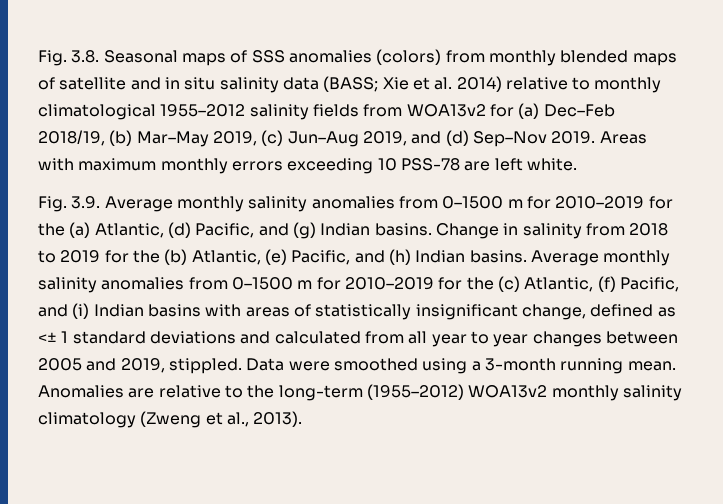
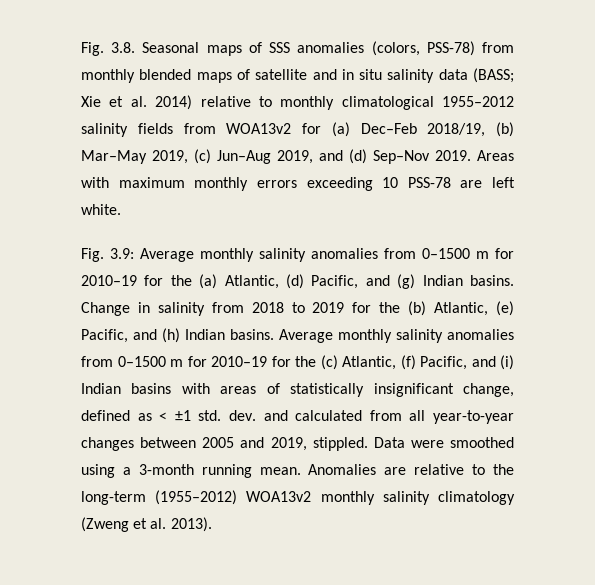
- Fig. 3.8. Seasonal maps of SSS anomalies (colors) from monthly blended maps of satellite and in situ salinity data (BASS; Xie et al. 2014) relative to monthly climatological 1955–2012 salinity fields from WOA13v2 for (a) Dec–Feb 2018/19, (b) Mar–May 2019, (c) Jun–Aug 2019, and (d) Sep–Nov 2019.
+ Fig. 3.8. Seasonal maps of SSS anomalies (colors, PSS-78) from monthly blended maps of satellite and in situ salinity data (BASS; Xie et al. 2014) relative to monthly climatological 1955–2012 salinity fields from WOA13v2 for (a) Dec–Feb 2018/19, (b) Mar–May 2019, (c) Jun–Aug 2019, and (d) Sep–Nov 2019.
- Fig. 3.9. Average monthly salinity anomalies from 0–1500 m for 2010–2019 for the (a) Atlantic, (d) Pacific, and (g) Indian basins.
+ Fig. 3.9: Average monthly salinity anomalies from 0–1500 m for 2010–19 for the (a) Atlantic, (d) Pacific, and (g) Indian basins.
- Average monthly salinity anomalies from 0–1500 m for 2010–2019 for the (c) Atlantic, (f) Pacific, and (i) Indian basins with areas of statistically insignificant change, defined as <± 1 standard deviations and calculated from all year to year changes between 2005 and 2019, stippled.
+ Average monthly salinity anomalies from 0–1500 m for 2010–19 for the (c) Atlantic, (f) Pacific, and (i) Indian basins with areas of statistically insignificant change, defined as < ±1 std. dev. and calculated from all year-to-year changes between 2005 and 2019, stippled.
- Anomalies are relative to the long-term (1955–2012) WOA13v2 monthly salinity climatology (Zweng et al., 2013).
+ Anomalies are relative to the long-term (1955–2012) WOA13v2 monthly salinity climatology (Zweng et al. 2013).

